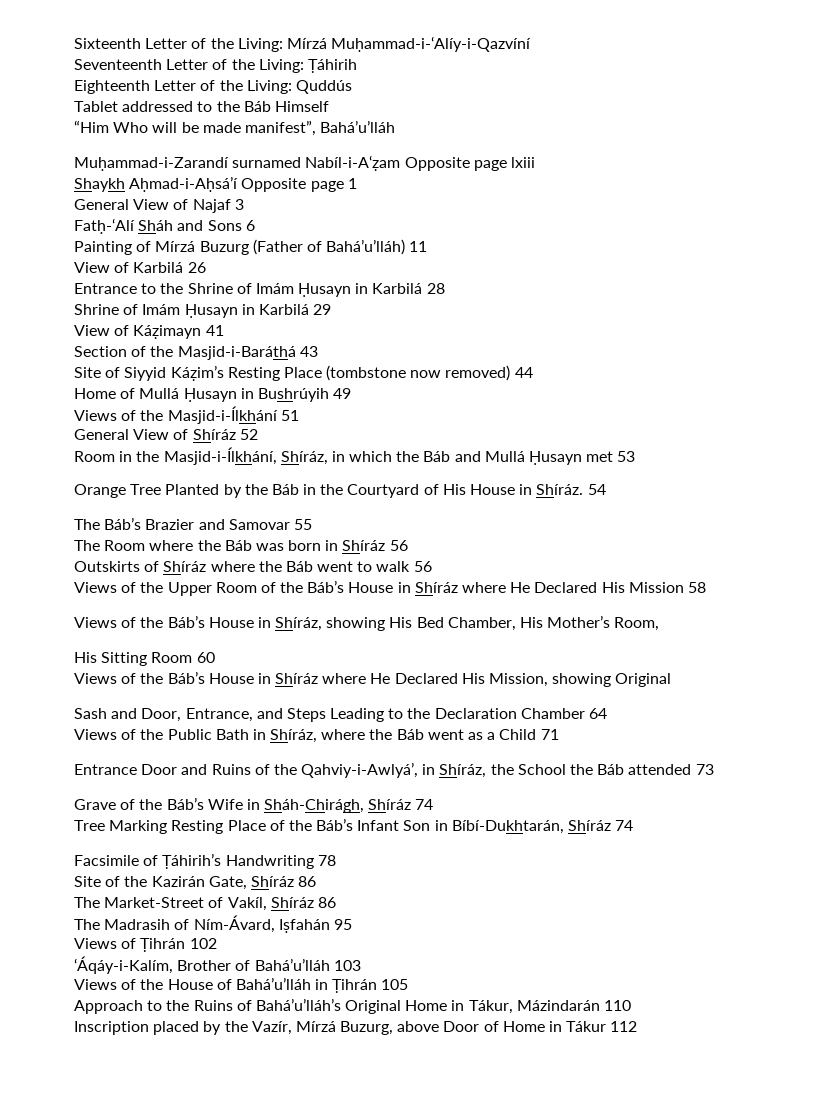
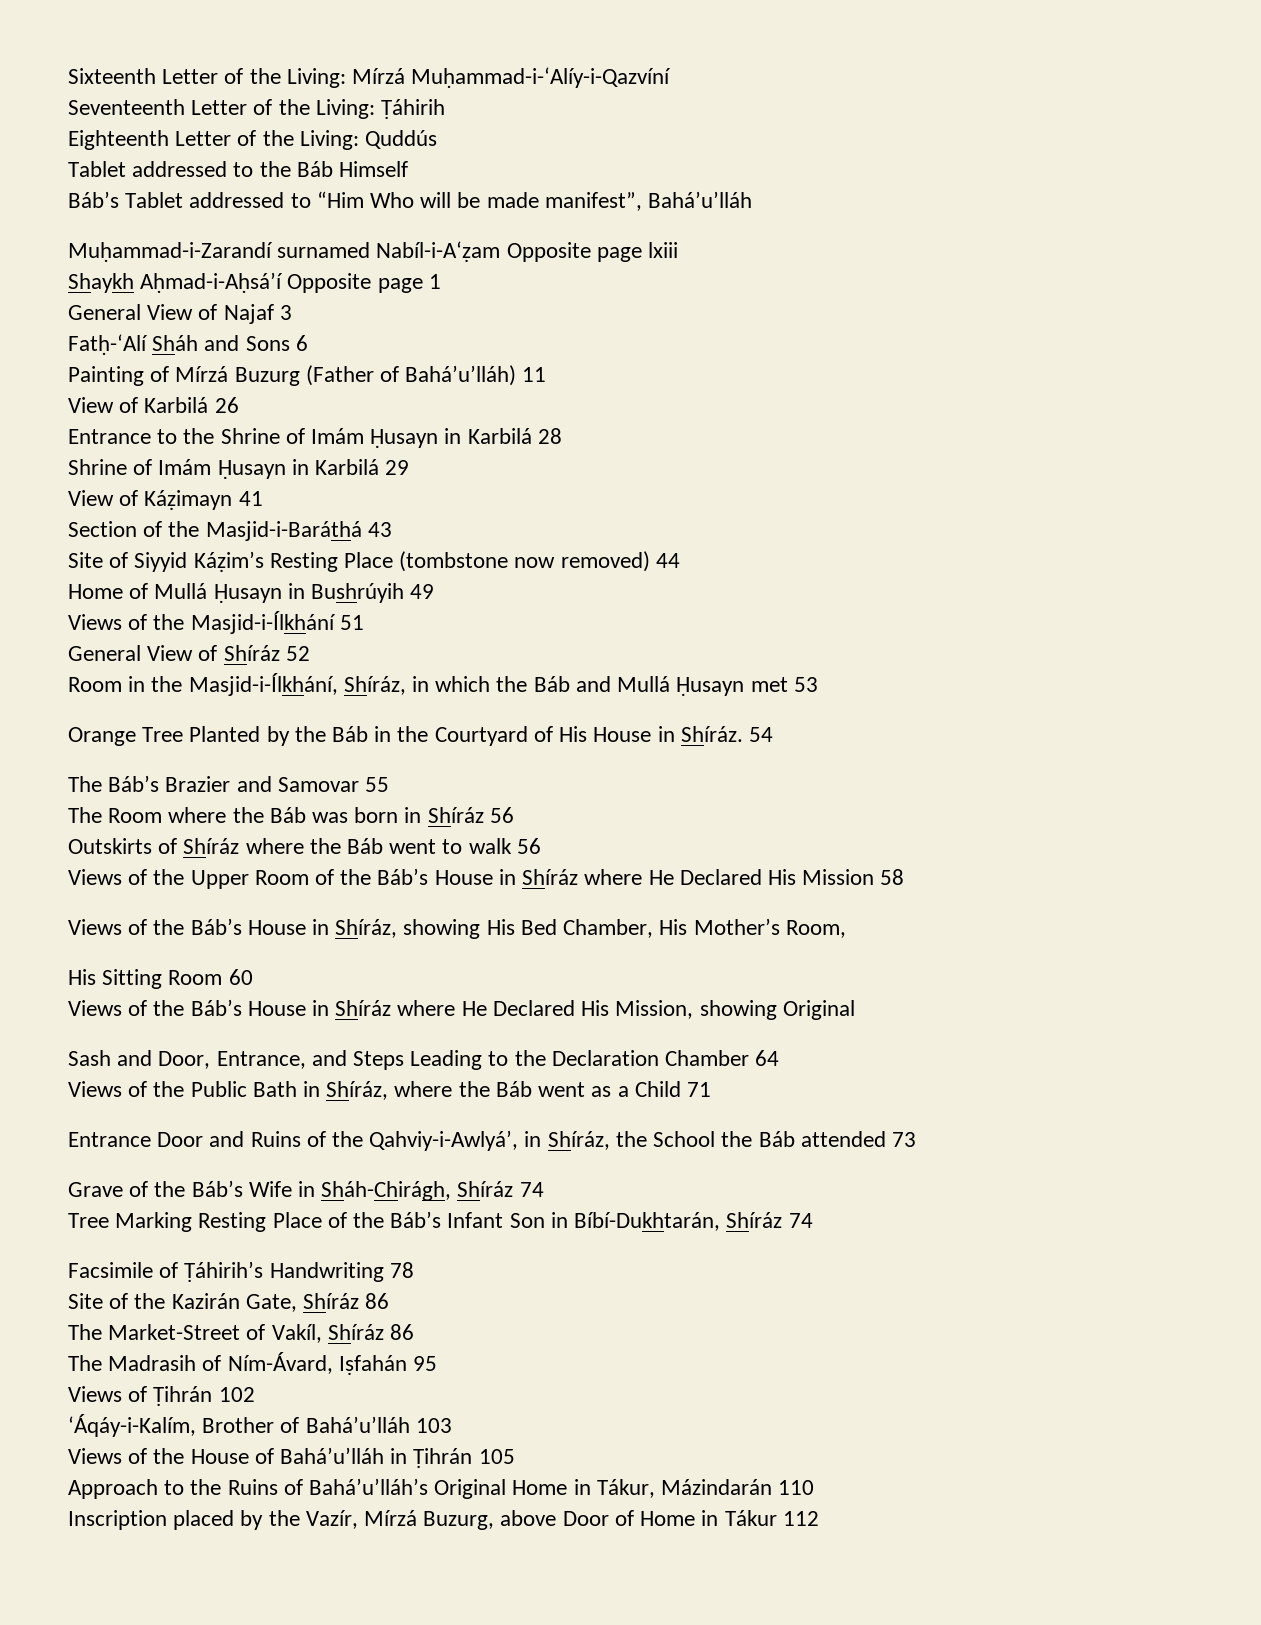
- “Him Who will be made manifest”, Bahá’u’lláh
+ Báb’s Tablet addressed to “Him Who will be made manifest”, Bahá’u’lláh

